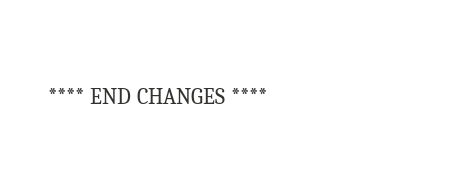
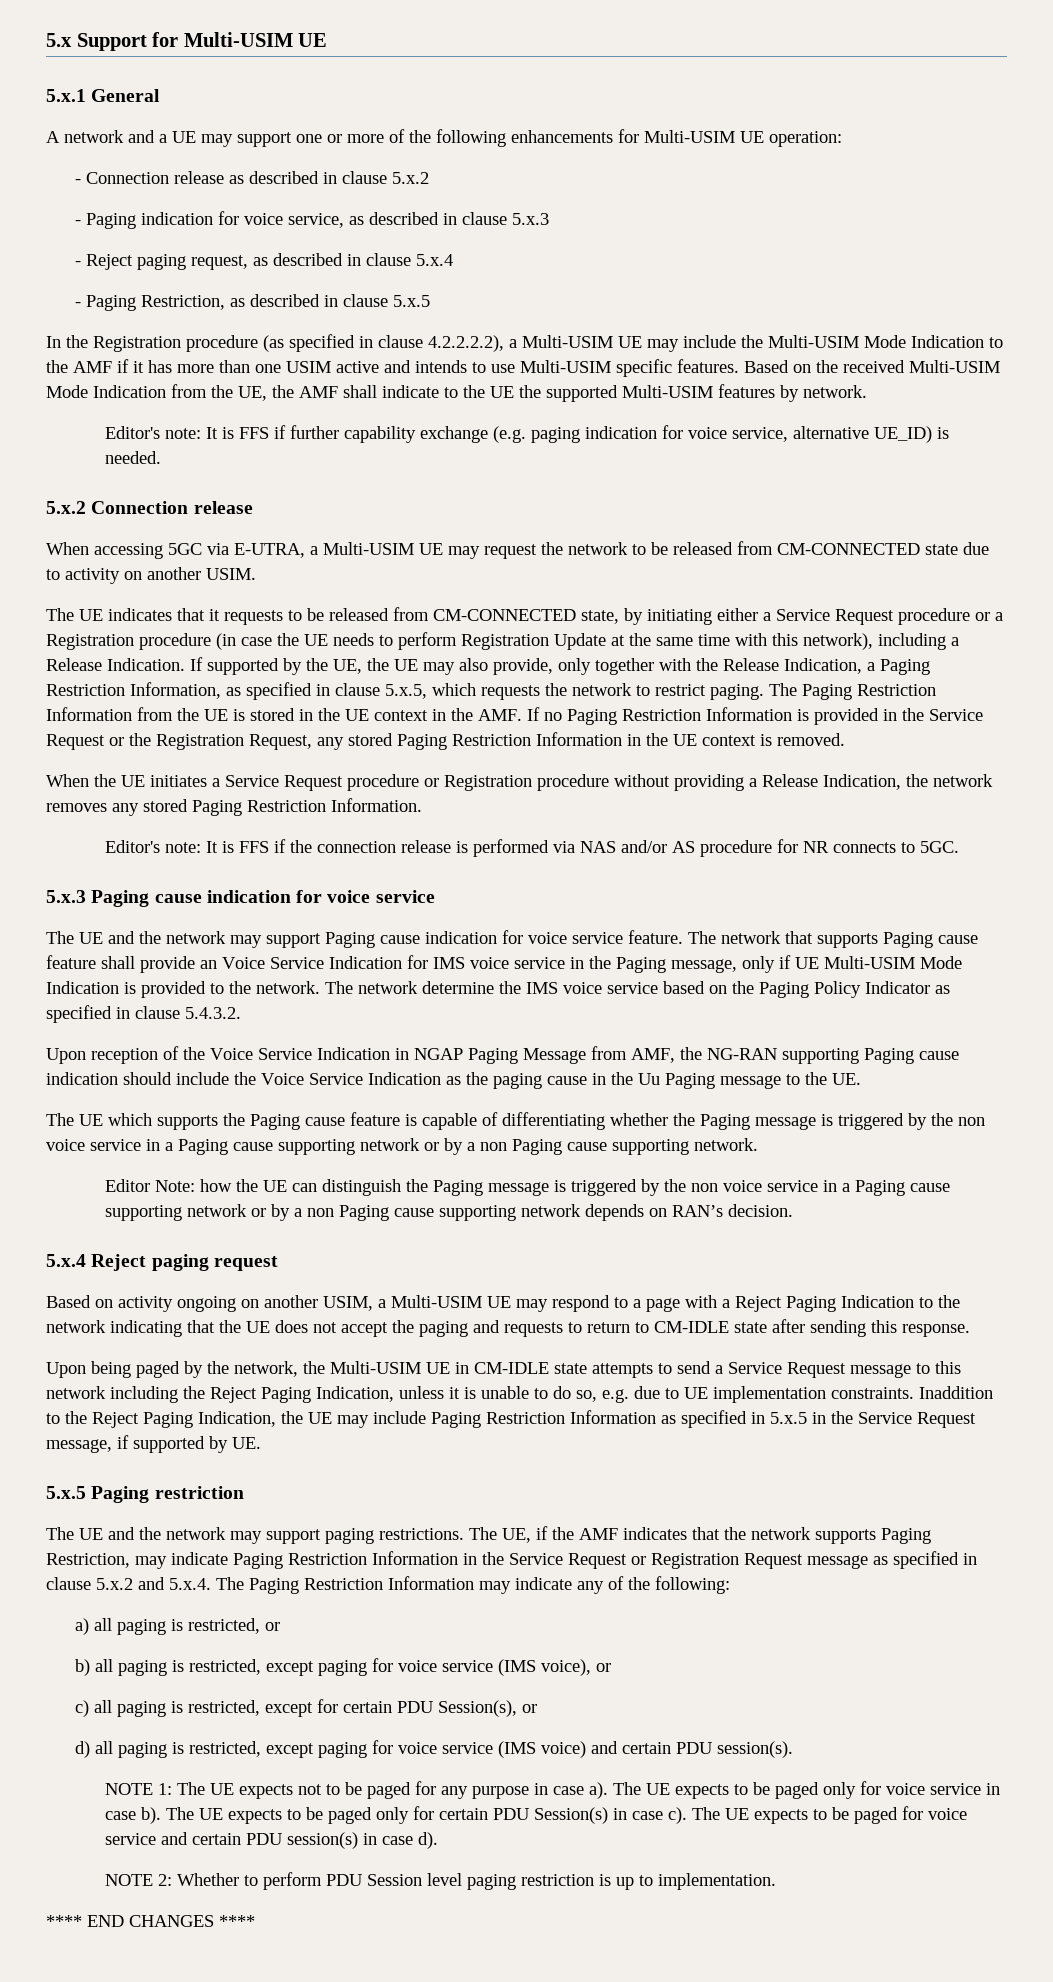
+ 5.x Support for Multi-USIM UE
+ 5.x.1 General
+ A network and a UE may support one or more of the following enhancements for Multi-USIM UE operation:
+ - Connection release as described in clause 5.x.2
+ - Paging indication for voice service, as described in clause 5.x.3
+ - Reject paging request, as described in clause 5.x.4
+ - Paging Restriction, as described in clause 5.x.5
+ In the Registration procedure (as specified in clause 4.2.2.2.2), a Multi-USIM UE may include the Multi-USIM Mode Indication to the AMF if it has more than one USIM active and intends to use Multi-USIM specific features. Based on the received Multi-USIM Mode Indication from the UE, the AMF shall indicate to the UE the supported Multi-USIM features by network.
+ Editor's note: It is FFS if further capability exchange (e.g. paging indication for voice service, alternative UE_ID) is needed.
+ 5.x.2 Connection release
+ When accessing 5GC via E-UTRA, a Multi-USIM UE may request the network to be released from CM-CONNECTED state due to activity on another USIM.
+ The UE indicates that it requests to be released from CM-CONNECTED state, by initiating either a Service Request procedure or a Registration procedure (in case the UE needs to perform Registration Update at the same time with this network), including a Release Indication. If supported by the UE, the UE may also provide, only together with the Release Indication, a Paging Restriction Information, as specified in clause 5.x.5, which requests the network to restrict paging. The Paging Restriction Information from the UE is stored in the UE context in the AMF. If no Paging Restriction Information is provided in the Service Request or the Registration Request, any stored Paging Restriction Information in the UE context is removed.
+ When the UE initiates a Service Request procedure or Registration procedure without providing a Release Indication, the network removes any stored Paging Restriction Information.
+ Editor's note: It is FFS if the connection release is performed via NAS and/or AS procedure for NR connects to 5GC.
+ 5.x.3 Paging cause indication for voice service
+ The UE and the network may support Paging cause indication for voice service feature. The network that supports Paging cause feature shall provide an Voice Service Indication for IMS voice service in the Paging message, only if UE Multi-USIM Mode Indication is provided to the network. The network determine the IMS voice service based on the Paging Policy Indicator as specified in clause 5.4.3.2.
+ Upon reception of the Voice Service Indication in NGAP Paging Message from AMF, the NG-RAN supporting Paging cause indication should include the Voice Service Indication as the paging cause in the Uu Paging message to the UE.
+ The UE which supports the Paging cause feature is capable of differentiating whether the Paging message is triggered by the non voice service in a Paging cause supporting network or by a non Paging cause supporting network.
+ Editor Note: how the UE can distinguish the Paging message is triggered by the non voice service in a Paging cause supporting network or by a non Paging cause supporting network depends on RAN’s decision.
+ 5.x.4 Reject paging request
+ Based on activity ongoing on another USIM, a Multi-USIM UE may respond to a page with a Reject Paging Indication to the network indicating that the UE does not accept the paging and requests to return to CM-IDLE state after sending this response.
+ Upon being paged by the network, the Multi-USIM UE in CM-IDLE state attempts to send a Service Request message to this network including the Reject Paging Indication, unless it is unable to do so, e.g. due to UE implementation constraints. Inaddition to the Reject Paging Indication, the UE may include Paging Restriction Information as specified in 5.x.5 in the Service Request message, if supported by UE.
+ 5.x.5 Paging restriction
+ The UE and the network may support paging restrictions. The UE, if the AMF indicates that the network supports Paging Restriction, may indicate Paging Restriction Information in the Service Request or Registration Request message as specified in clause 5.x.2 and 5.x.4. The Paging Restriction Information may indicate any of the following:
+ a) all paging is restricted, or
+ b) all paging is restricted, except paging for voice service (IMS voice), or
+ c) all paging is restricted, except for certain PDU Session(s), or
+ d) all paging is restricted, except paging for voice service (IMS voice) and certain PDU session(s).
+ NOTE 1: The UE expects not to be paged for any purpose in case a). The UE expects to be paged only for voice service in case b). The UE expects to be paged only for certain PDU Session(s) in case c). The UE expects to be paged for voice service and certain PDU session(s) in case d).
+ NOTE 2: Whether to perform PDU Session level paging restriction is up to implementation.

